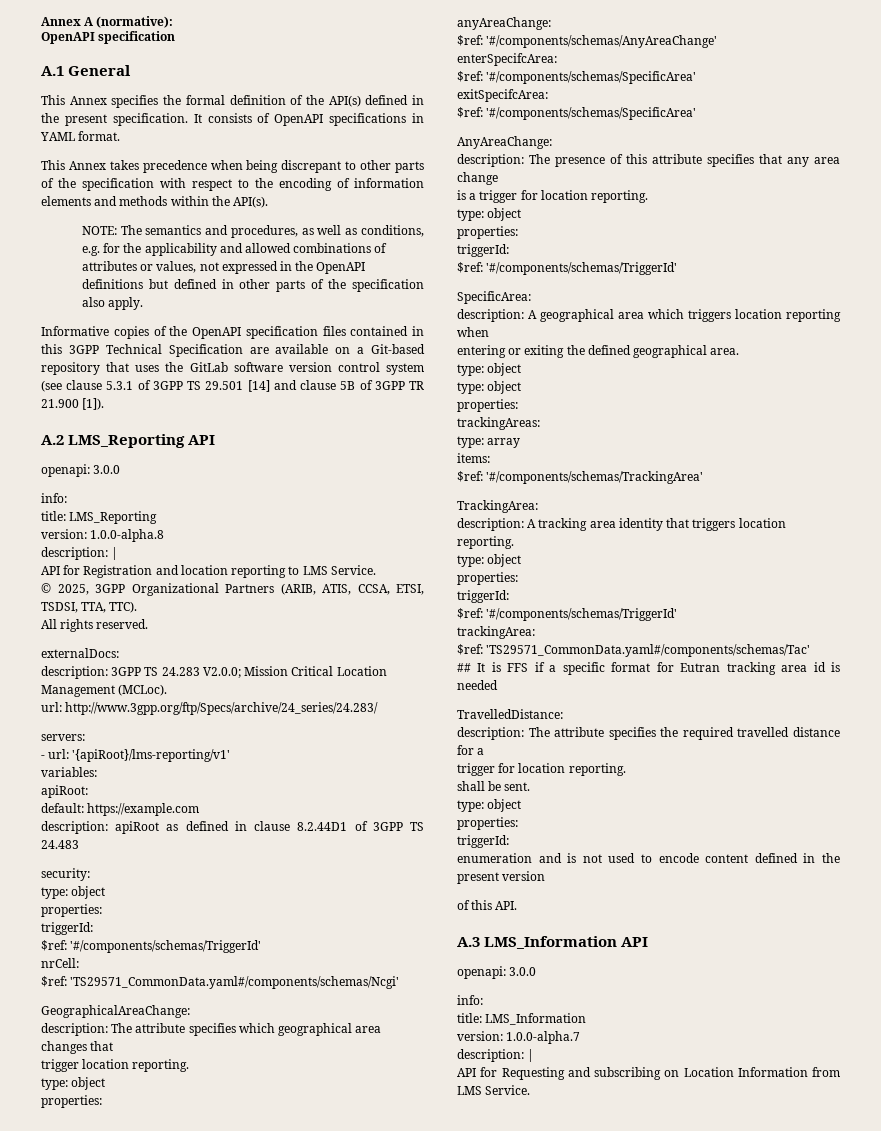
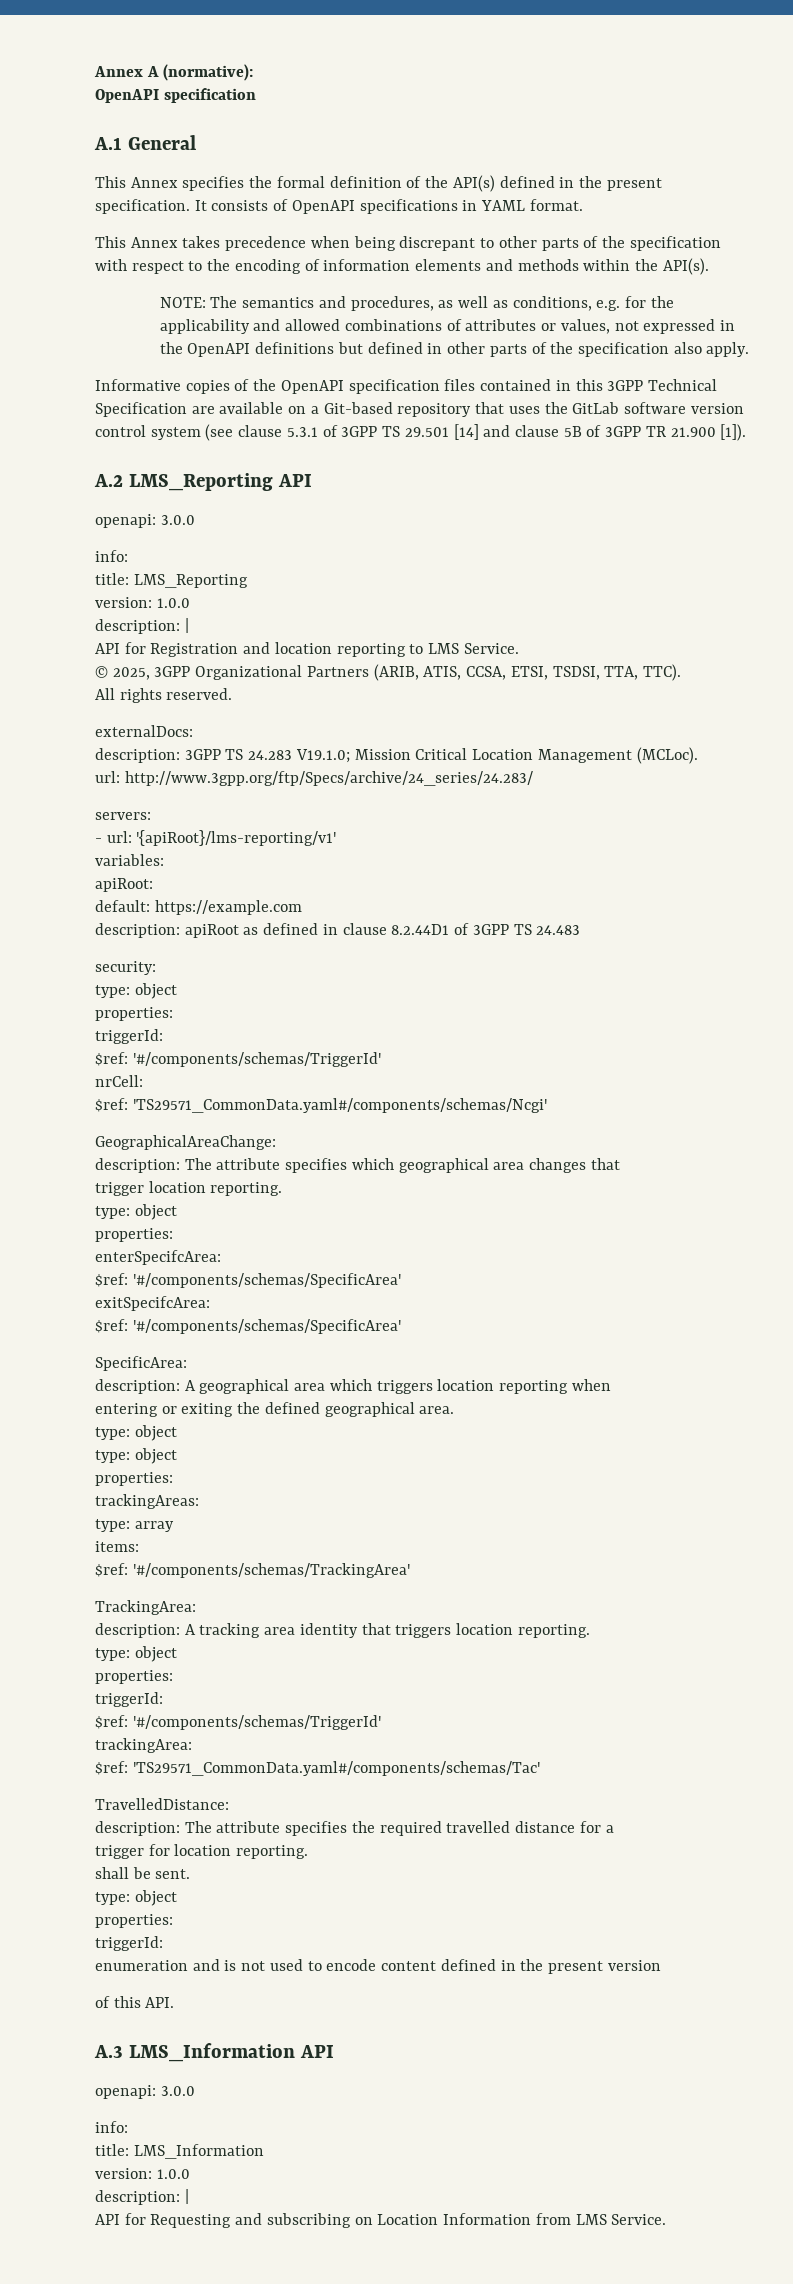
  title: LMS_Reporting
- version: 1.0.0-alpha.8
+ version: 1.0.0
- description: 3GPP TS 24.283 V2.0.0; Mission Critical Location Management (MCLoc).
+ description: 3GPP TS 24.283 V19.1.0; Mission Critical Location Management (MCLoc).
- anyAreaChange:
- $ref: '#/components/schemas/AnyAreaChange'
- AnyAreaChange:
- description: The presence of this attribute specifies that any area change
- is a trigger for location reporting.
- type: object
- properties:
- triggerId:
- $ref: '#/components/schemas/TriggerId'
- ## It is FFS if a specific format for Eutran tracking area id is needed
  title: LMS_Information
- version: 1.0.0-alpha.7
+ version: 1.0.0

